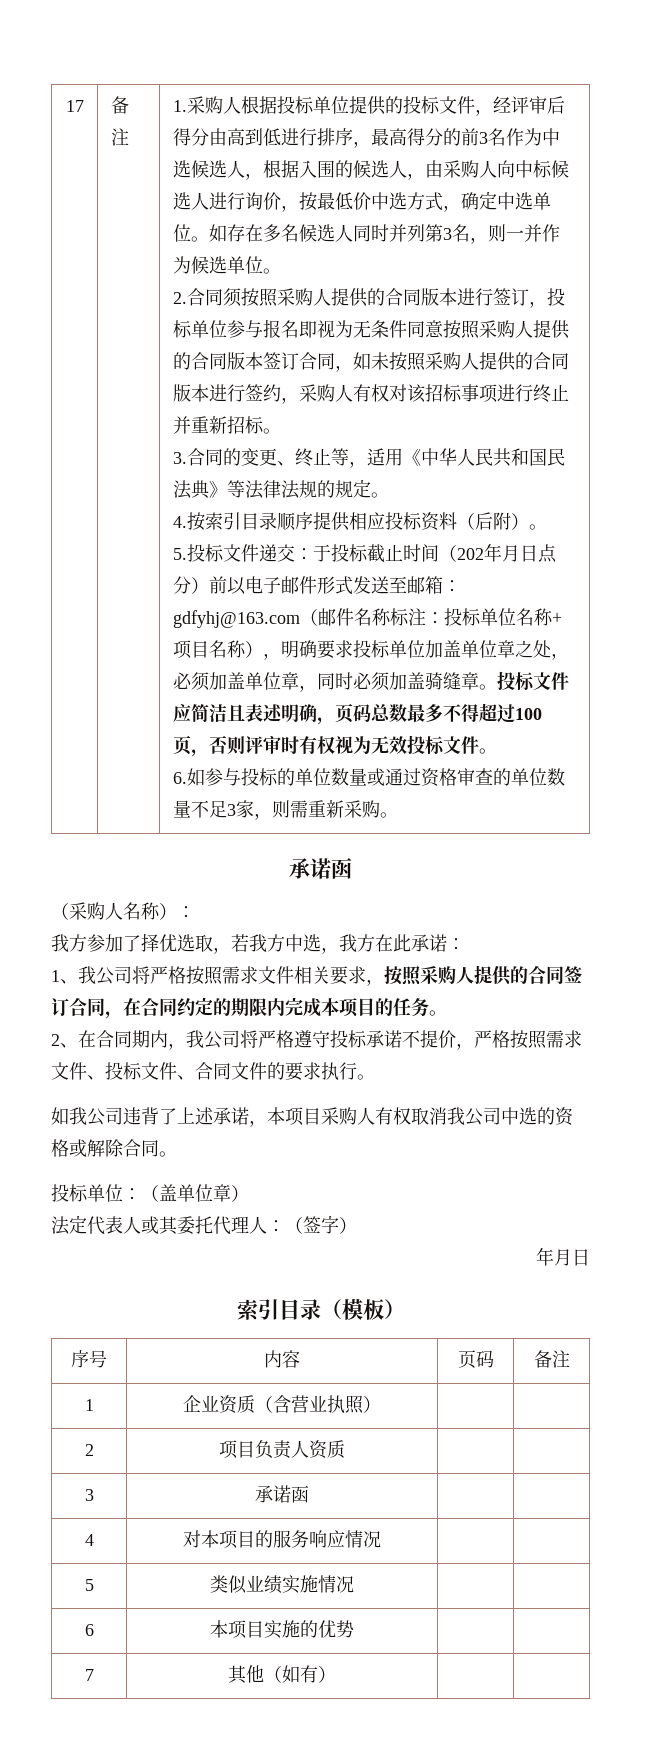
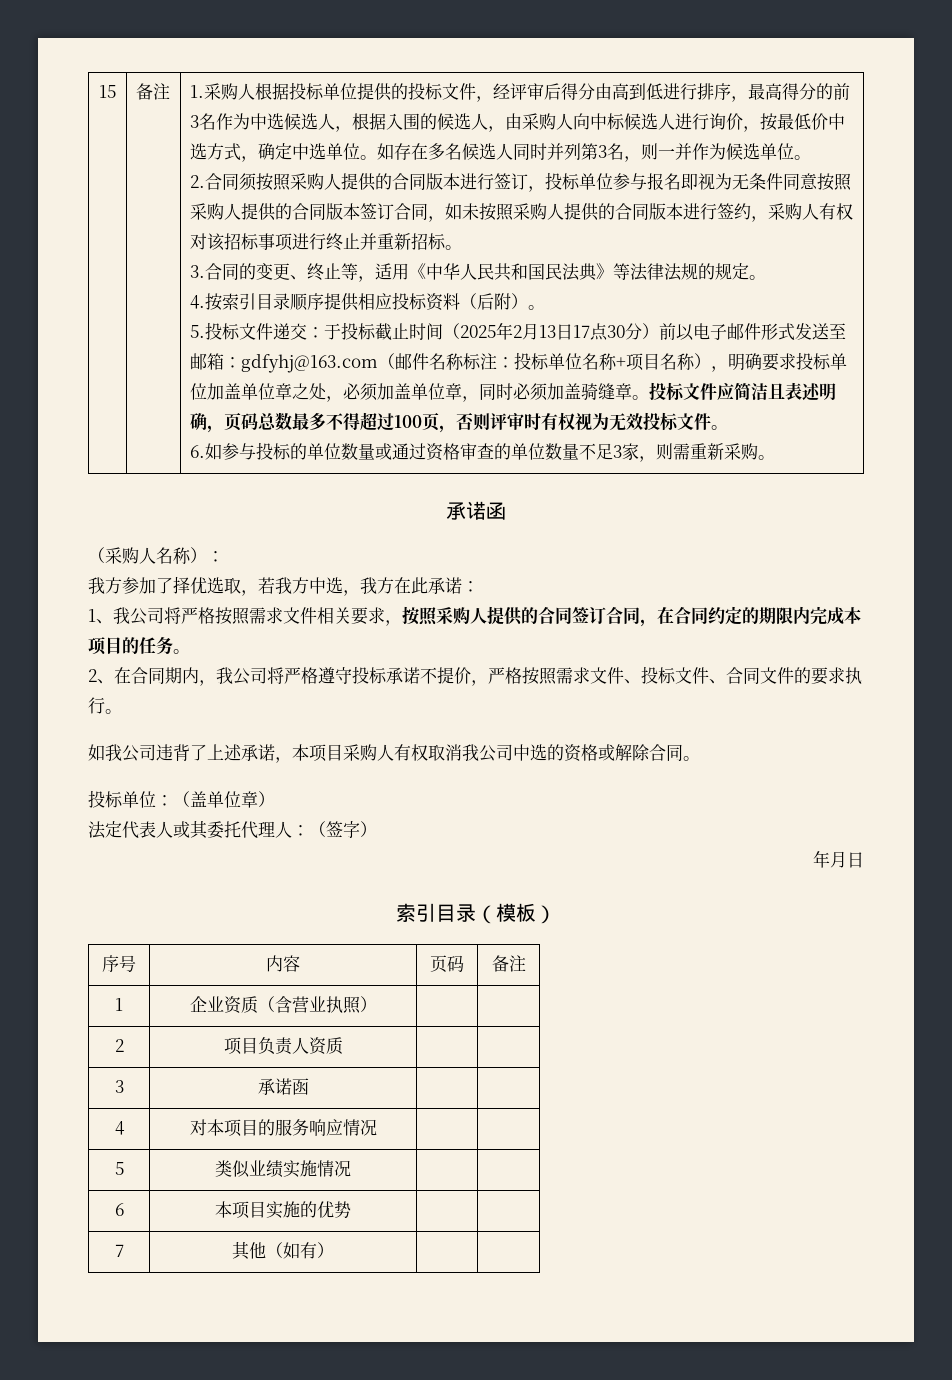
- 17
+ 15
- 5.投标文件递交：于投标截止时间（202年月日点分）前以电子邮件形式发送至邮箱：gdfyhj@163.com（邮件名称标注：投标单位名称+项目名称），明确要求投标单位加盖单位章之处，必须加盖单位章，同时必须加盖骑缝章。
+ 5.投标文件递交：于投标截止时间（2025年2月13日17点30分）前以电子邮件形式发送至邮箱：gdfyhj@163.com（邮件名称标注：投标单位名称+项目名称），明确要求投标单位加盖单位章之处，必须加盖单位章，同时必须加盖骑缝章。

